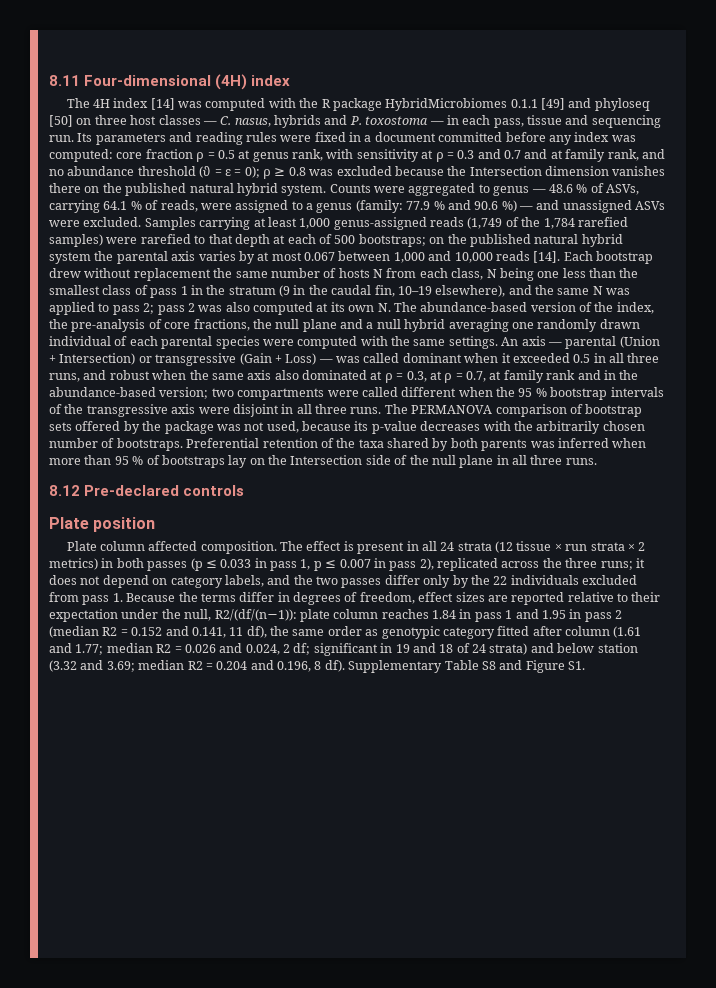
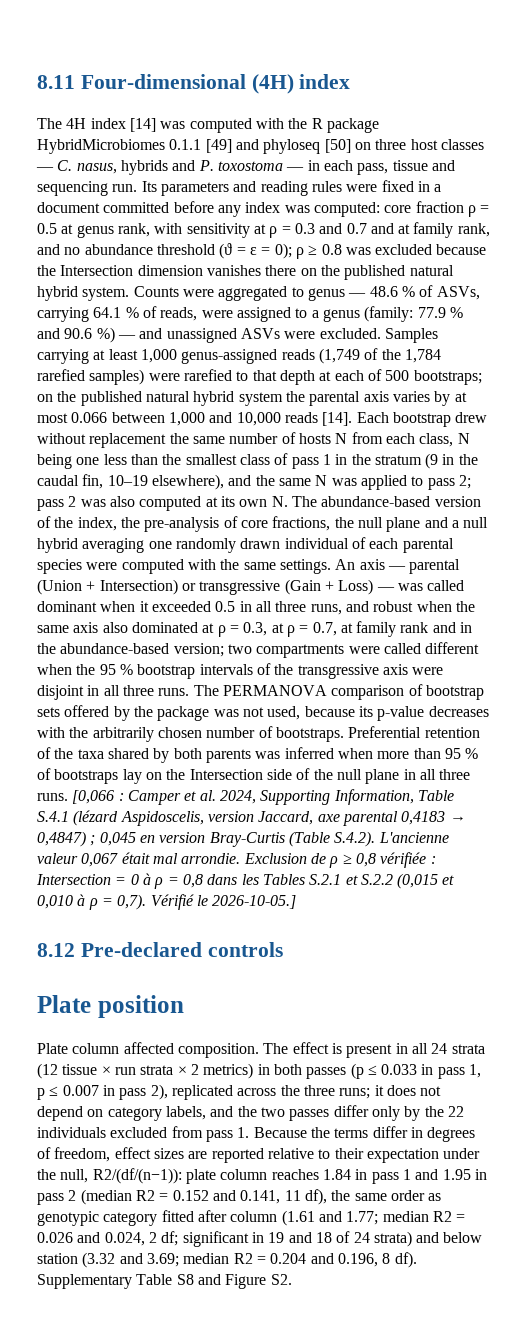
- Samples carrying at least 1,000 genus-assigned reads (1,749 of the 1,784 rarefied samples) were rarefied to that depth at each of 500 bootstraps; on the published natural hybrid system the parental axis varies by at most 0.067 between 1,000 and 10,000 reads [14].
+ Samples carrying at least 1,000 genus-assigned reads (1,749 of the 1,784 rarefied samples) were rarefied to that depth at each of 500 bootstraps; on the published natural hybrid system the parental axis varies by at most 0.066 between 1,000 and 10,000 reads [14].
+ [0,066 : Camper et al. 2024, Supporting Information, Table S.4.1 (lézard Aspidoscelis, version Jaccard, axe parental 0,4183 → 0,4847) ; 0,045 en version Bray-Curtis (Table S.4.2). L'ancienne valeur 0,067 était mal arrondie. Exclusion de ρ ≥ 0,8 vérifiée : Intersection = 0 à ρ = 0,8 dans les Tables S.2.1 et S.2.2 (0,015 et 0,010 à ρ = 0,7). Vérifié le 2026-10-05.]
- Supplementary Table S8 and Figure S1.
+ Supplementary Table S8 and Figure S2.

